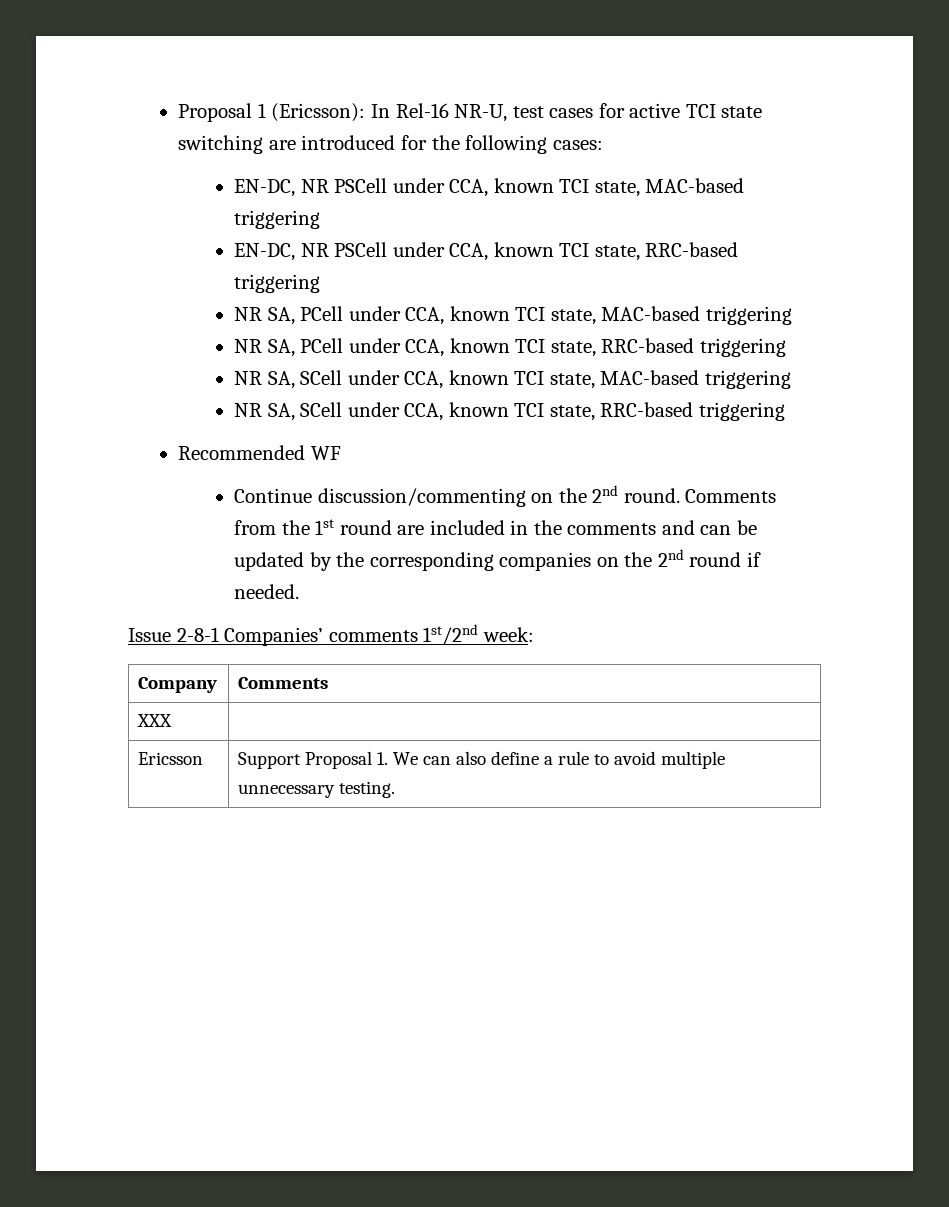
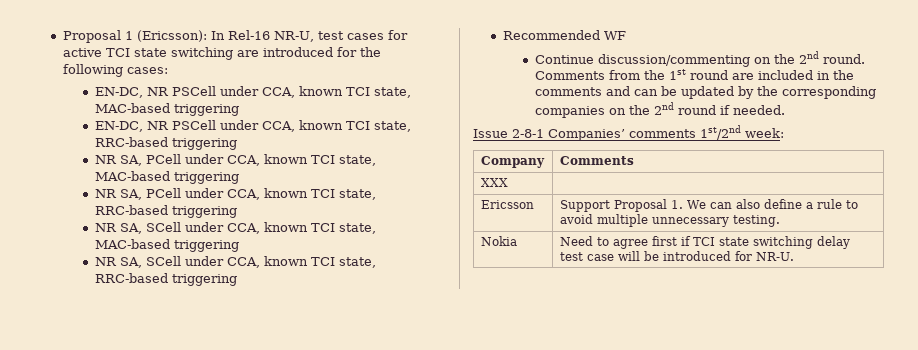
+ Nokia | Need to agree first if TCI state switching delay test case will be introduced for NR-U.

